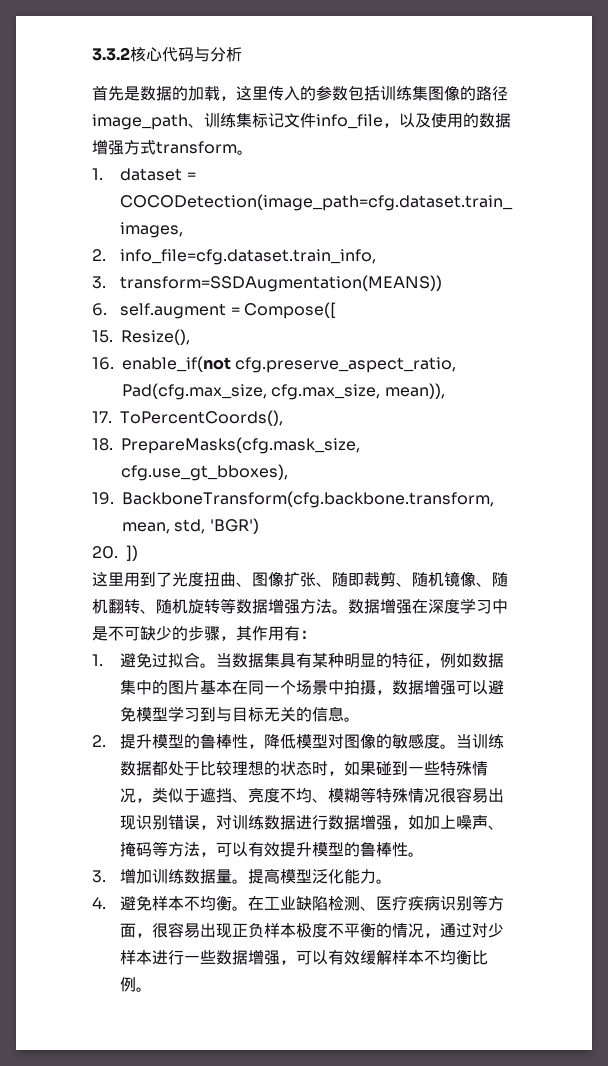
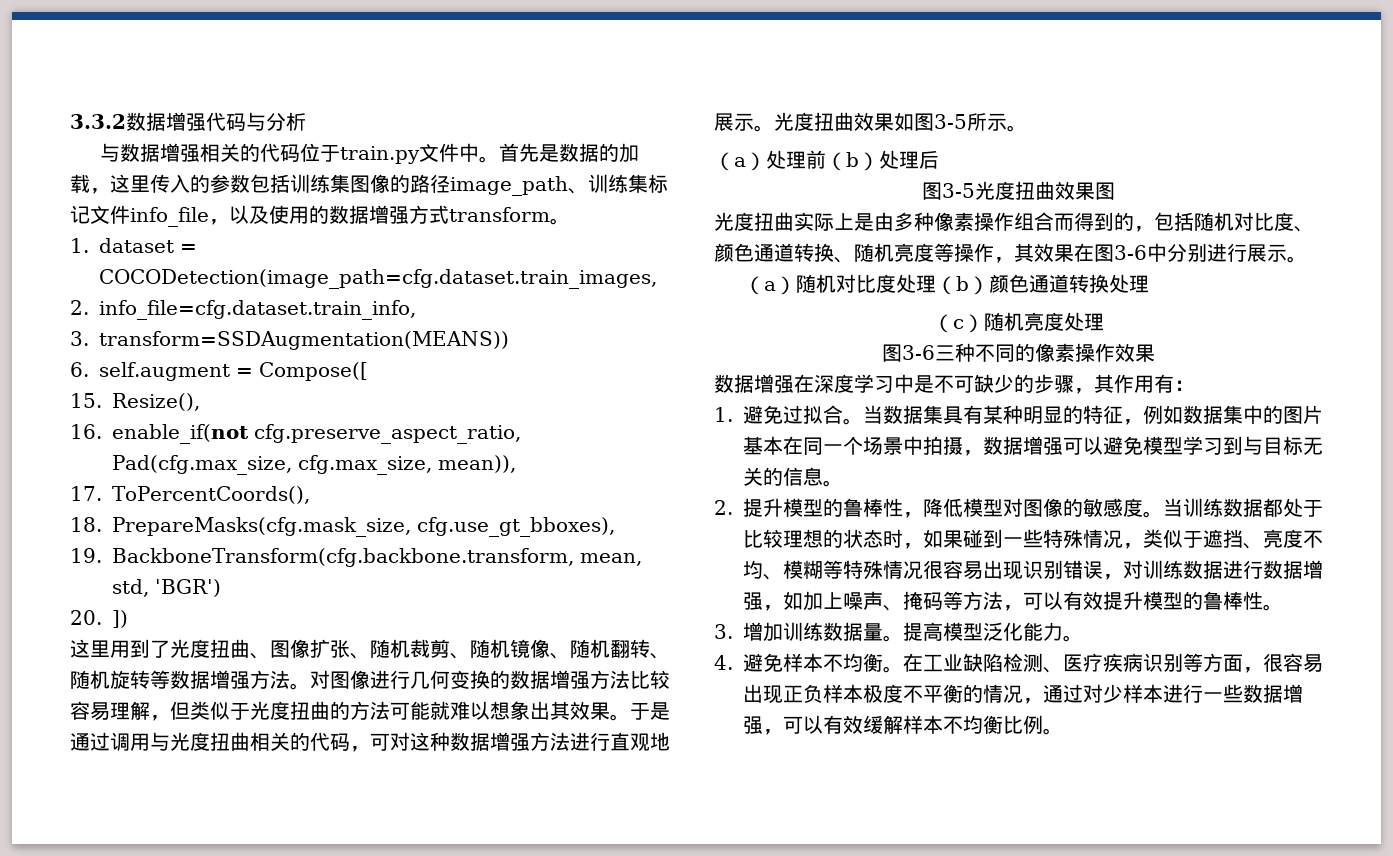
- 3.3.2核心代码与分析
+ 3.3.2数据增强代码与分析
+ 与数据增强相关的代码位于train.py文件中。
- 这里用到了光度扭曲、图像扩张、随即裁剪、随机镜像、随机翻转、随机旋转等数据增强方法。数据增强在深度学习中是不可缺少的步骤，其作用有：
+ 这里用到了光度扭曲、图像扩张、随机裁剪、随机镜像、随机翻转、随机旋转等数据增强方法。对图像进行几何变换的数据增强方法比较容易理解，但类似于光度扭曲的方法可能就难以想象出其效果。于是通过调用与光度扭曲相关的代码，可对这种数据增强方法进行直观地展示。光度扭曲效果如图3-5所示。
+ （a）处理前（b）处理后
+ 图3-5光度扭曲效果图
+ 光度扭曲实际上是由多种像素操作组合而得到的，包括随机对比度、颜色通道转换、随机亮度等操作，其效果在图3-6中分别进行展示。
+ （a）随机对比度处理（b）颜色通道转换处理
+ （c）随机亮度处理
+ 图3-6三种不同的像素操作效果
+ 数据增强在深度学习中是不可缺少的步骤，其作用有：

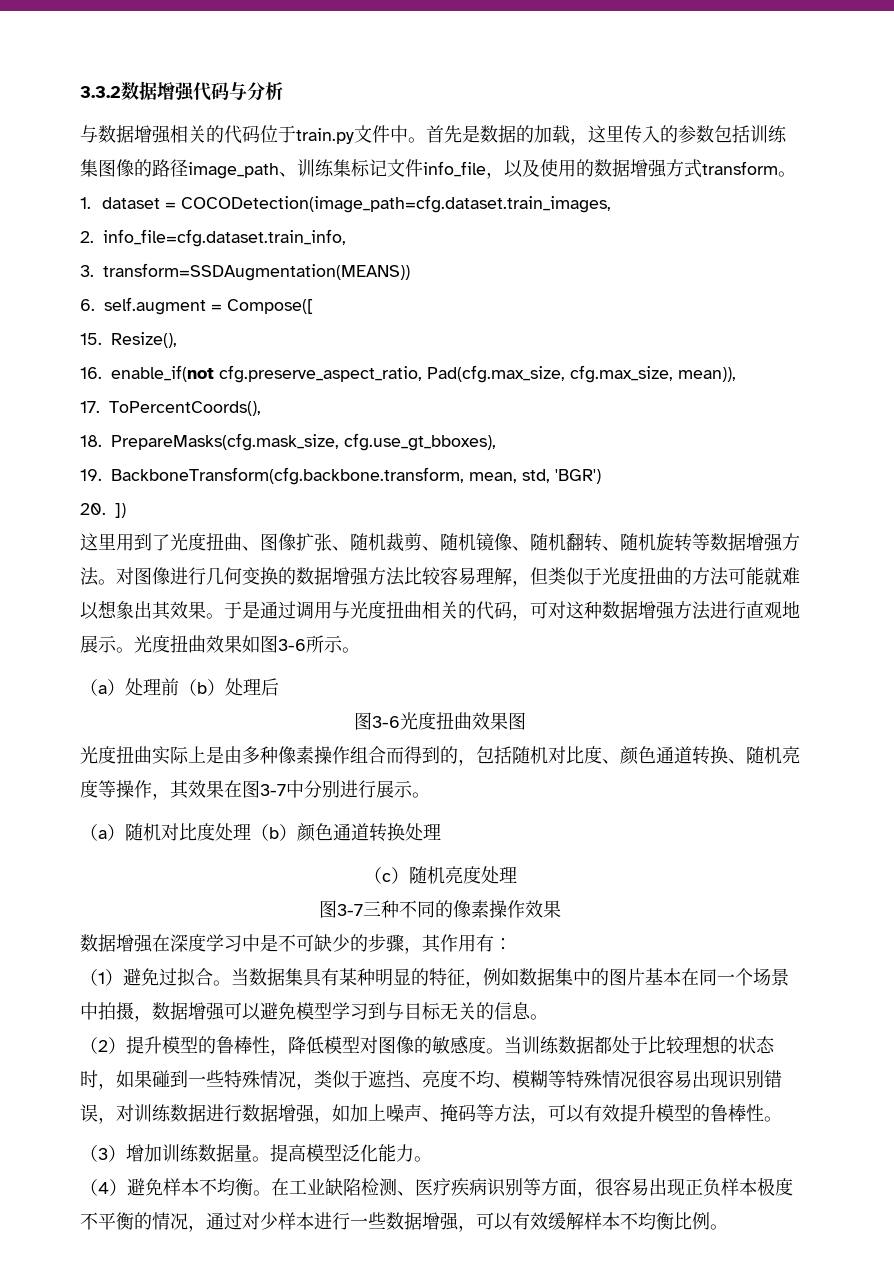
- 光度扭曲效果如图3-5所示。
+ 光度扭曲效果如图3-6所示。
- 图3-5光度扭曲效果图
+ 图3-6光度扭曲效果图
- 光度扭曲实际上是由多种像素操作组合而得到的，包括随机对比度、颜色通道转换、随机亮度等操作，其效果在图3-6中分别进行展示。
+ 光度扭曲实际上是由多种像素操作组合而得到的，包括随机对比度、颜色通道转换、随机亮度等操作，其效果在图3-7中分别进行展示。
- 图3-6三种不同的像素操作效果
+ 图3-7三种不同的像素操作效果
- 1.避免过拟合。
+ （1）避免过拟合。
- 2.提升模型的鲁棒性，降低模型对图像的敏感度。
+ （2）提升模型的鲁棒性，降低模型对图像的敏感度。
- 3.增加训练数据量。
+ （3）增加训练数据量。
- 4.避免样本不均衡。
+ （4）避免样本不均衡。

